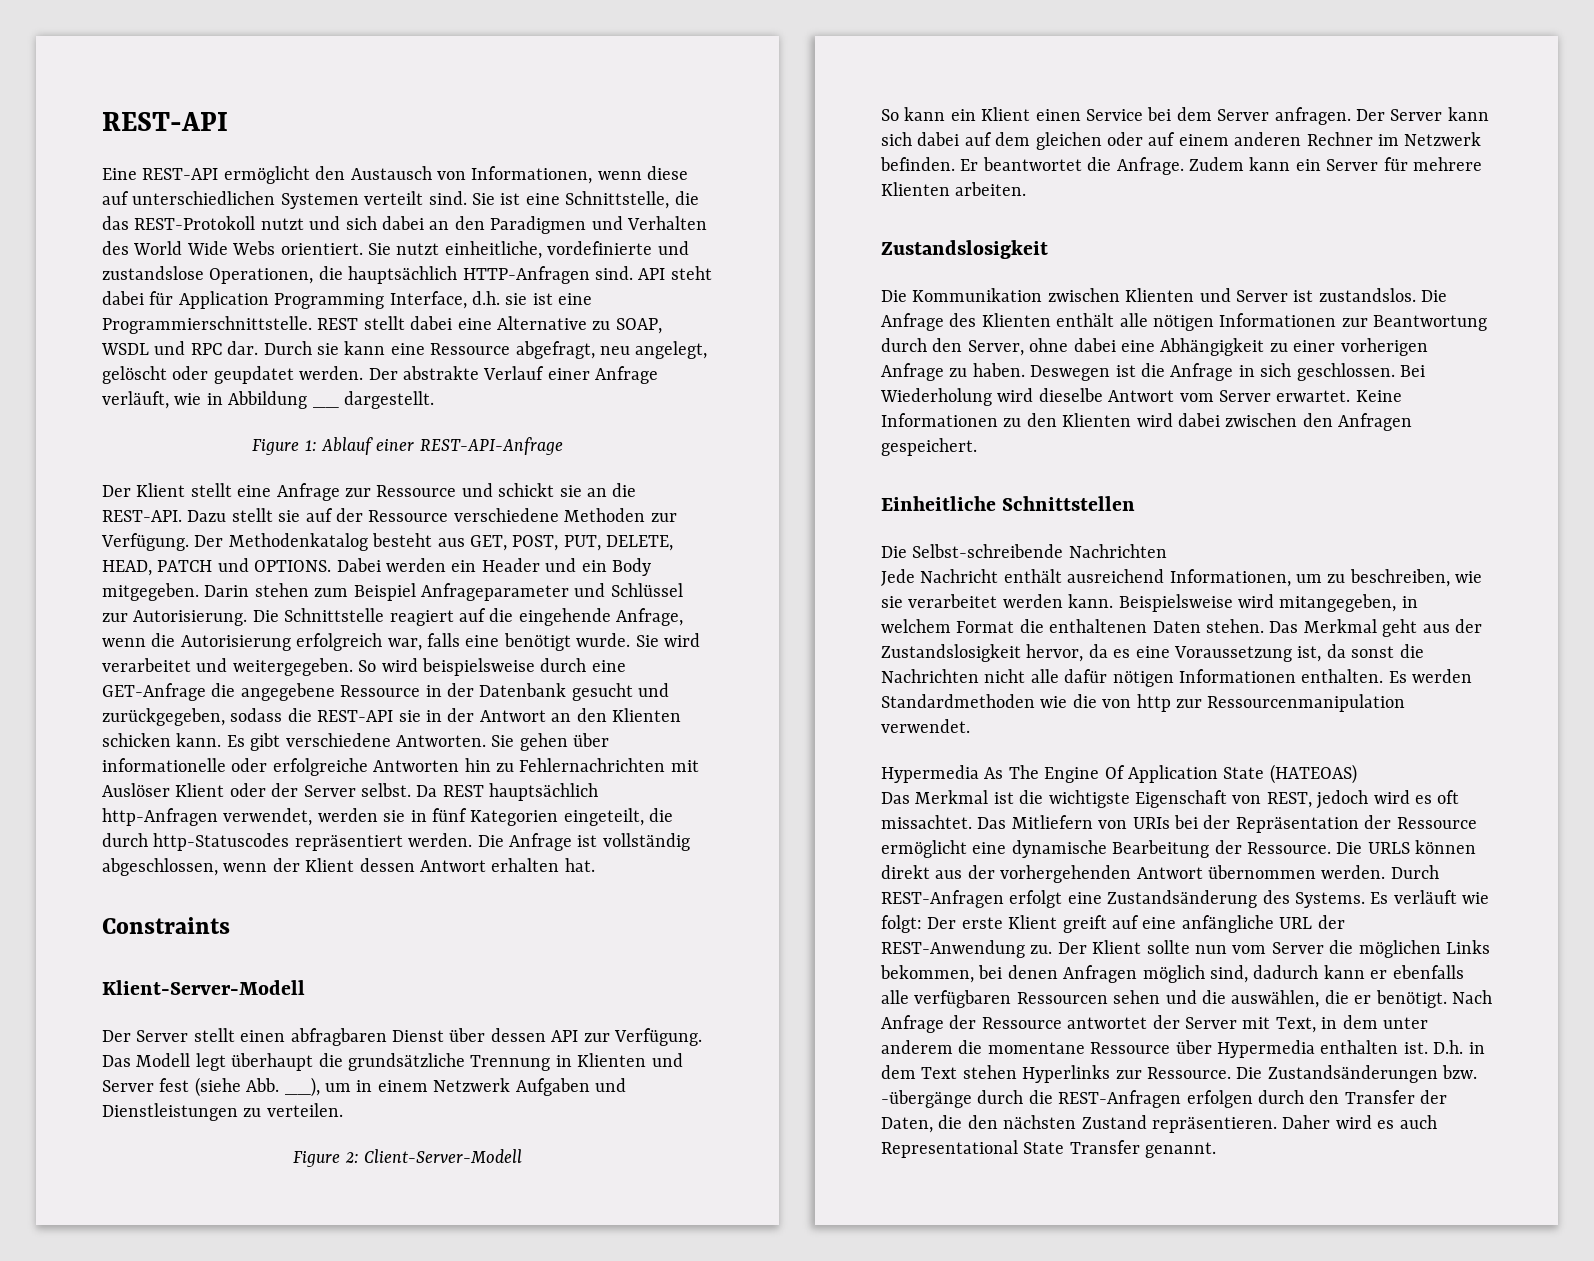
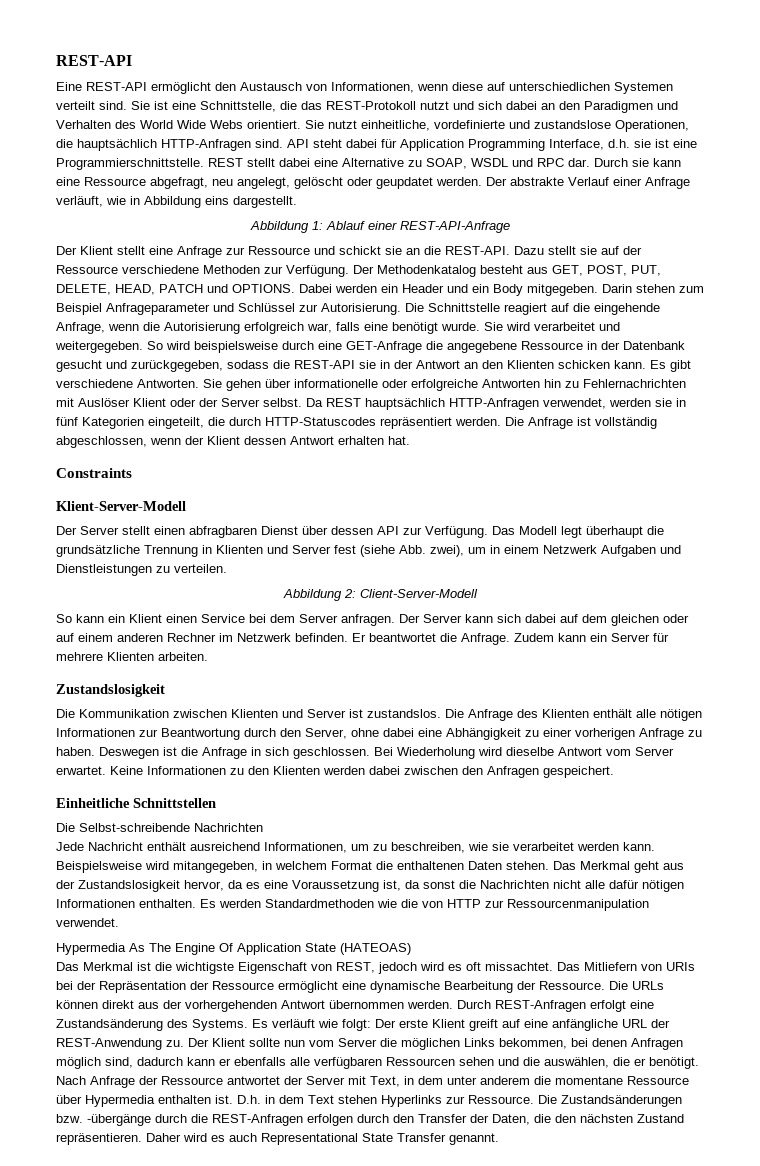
- Der abstrakte Verlauf einer Anfrage verläuft, wie in Abbildung __ dargestellt.
+ Der abstrakte Verlauf einer Anfrage verläuft, wie in Abbildung eins dargestellt.
- Figure 1: Ablauf einer REST-API-Anfrage
+ Abbildung 1: Ablauf einer REST-API-Anfrage
- Da REST hauptsächlich http-Anfragen verwendet, werden sie in fünf Kategorien eingeteilt, die durch http-Statuscodes repräsentiert werden.
+ Da REST hauptsächlich HTTP-Anfragen verwendet, werden sie in fünf Kategorien eingeteilt, die durch HTTP-Statuscodes repräsentiert werden.
- Das Modell legt überhaupt die grundsätzliche Trennung in Klienten und Server fest (siehe Abb. __), um in einem Netzwerk Aufgaben und Dienstleistungen zu verteilen.
+ Das Modell legt überhaupt die grundsätzliche Trennung in Klienten und Server fest (siehe Abb. zwei), um in einem Netzwerk Aufgaben und Dienstleistungen zu verteilen.
- Figure 2: Client-Server-Modell
+ Abbildung 2: Client-Server-Modell
- Keine Informationen zu den Klienten wird dabei zwischen den Anfragen gespeichert.
+ Keine Informationen zu den Klienten werden dabei zwischen den Anfragen gespeichert.
- Es werden Standardmethoden wie die von http zur Ressourcenmanipulation verwendet.
+ Es werden Standardmethoden wie die von HTTP zur Ressourcenmanipulation verwendet.
- Die URLS können direkt aus der vorhergehenden Antwort übernommen werden.
+ Die URLs können direkt aus der vorhergehenden Antwort übernommen werden.

